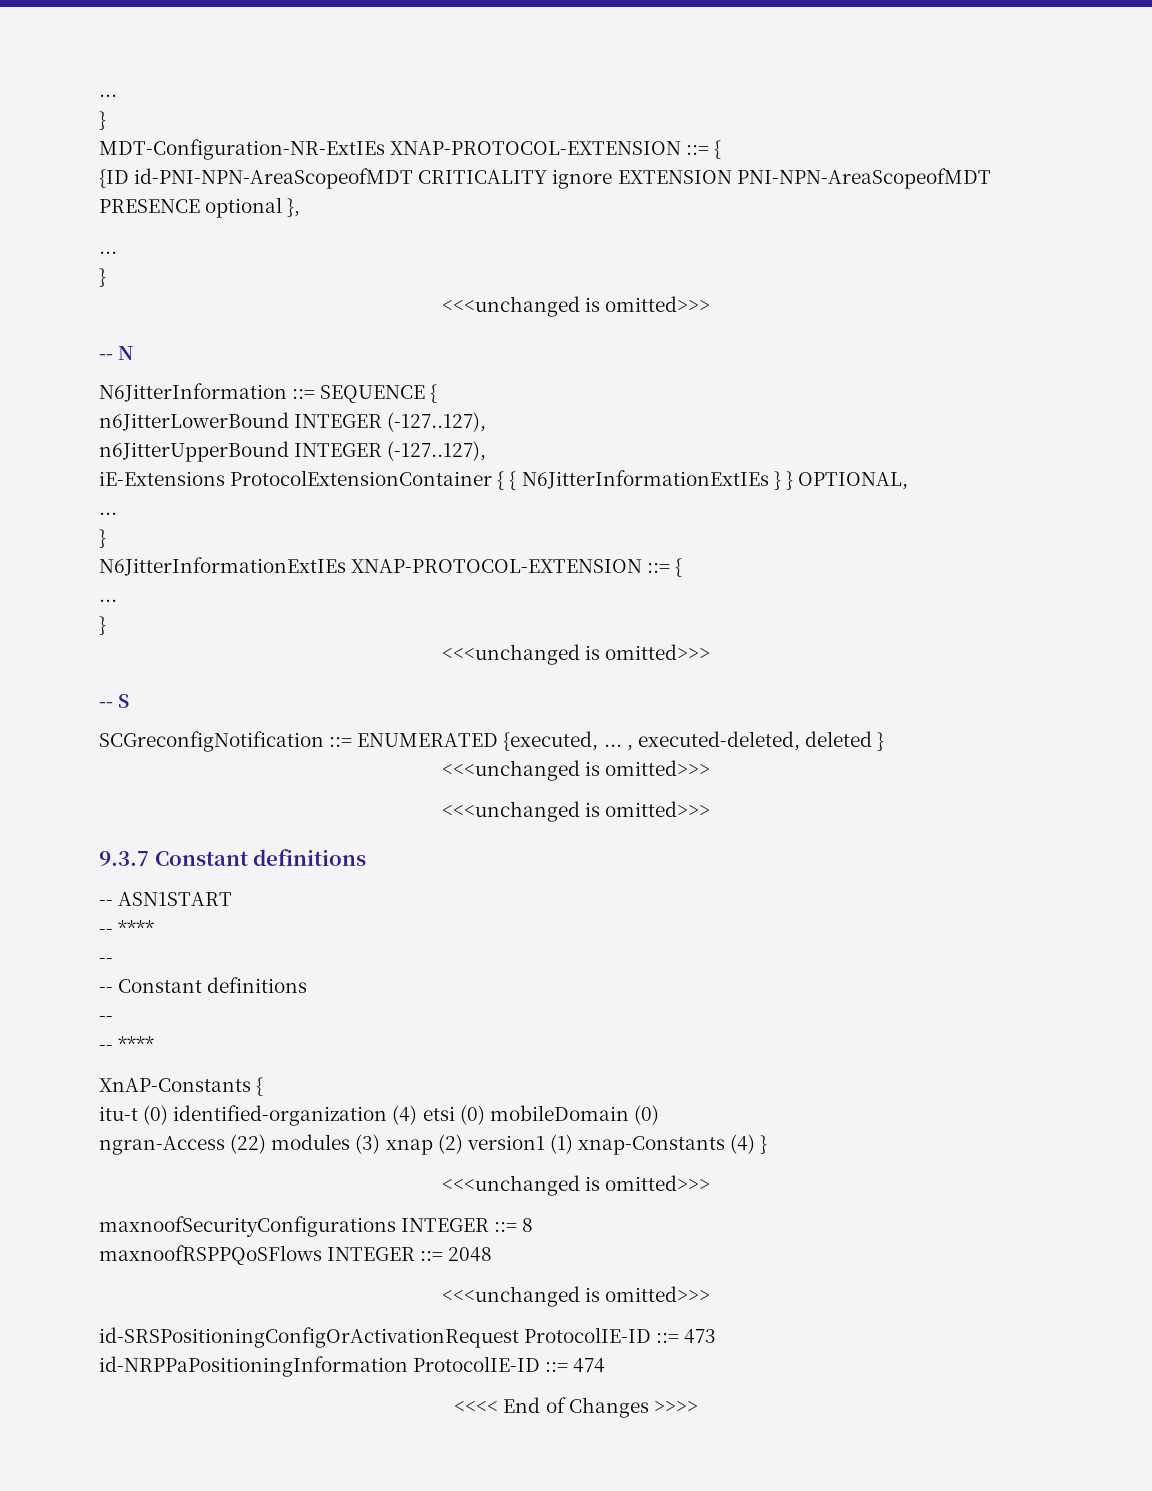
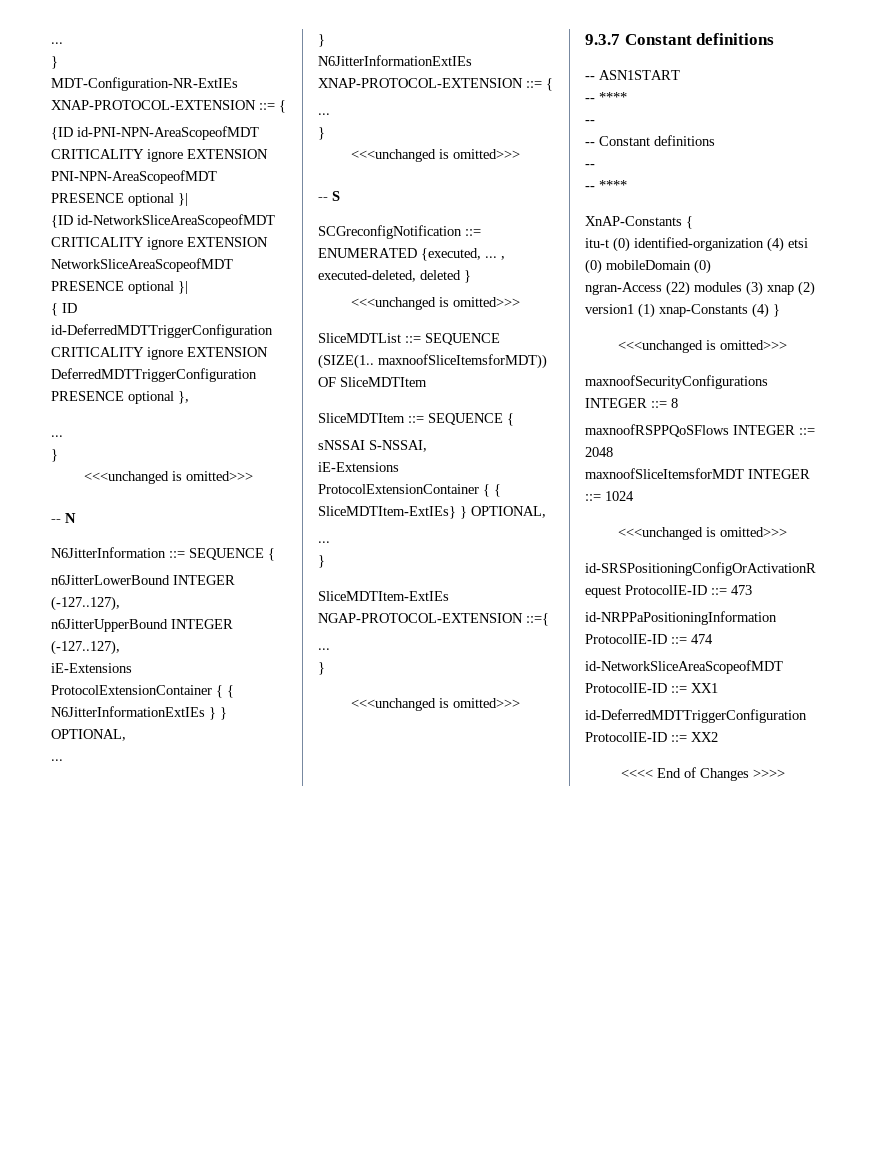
- {ID id-PNI-NPN-AreaScopeofMDT CRITICALITY ignore EXTENSION PNI-NPN-AreaScopeofMDT PRESENCE optional },
+ {ID id-PNI-NPN-AreaScopeofMDT CRITICALITY ignore EXTENSION PNI-NPN-AreaScopeofMDT PRESENCE optional }|
+ {ID id-NetworkSliceAreaScopeofMDT CRITICALITY ignore EXTENSION NetworkSliceAreaScopeofMDT PRESENCE optional }|
+ { ID id-DeferredMDTTriggerConfiguration CRITICALITY ignore EXTENSION DeferredMDTTriggerConfiguration PRESENCE optional },
+ SliceMDTList ::= SEQUENCE (SIZE(1.. maxnoofSliceItemsforMDT)) OF SliceMDTItem
+ SliceMDTItem ::= SEQUENCE {
+ sNSSAI S-NSSAI,
+ iE-Extensions ProtocolExtensionContainer { { SliceMDTItem-ExtIEs} } OPTIONAL,
+ ...
+ }
+ SliceMDTItem-ExtIEs NGAP-PROTOCOL-EXTENSION ::={
+ ...
+ }
+ maxnoofSliceItemsforMDT INTEGER ::= 1024
+ id-NetworkSliceAreaScopeofMDT ProtocolIE-ID ::= XX1
+ id-DeferredMDTTriggerConfiguration ProtocolIE-ID ::= XX2

